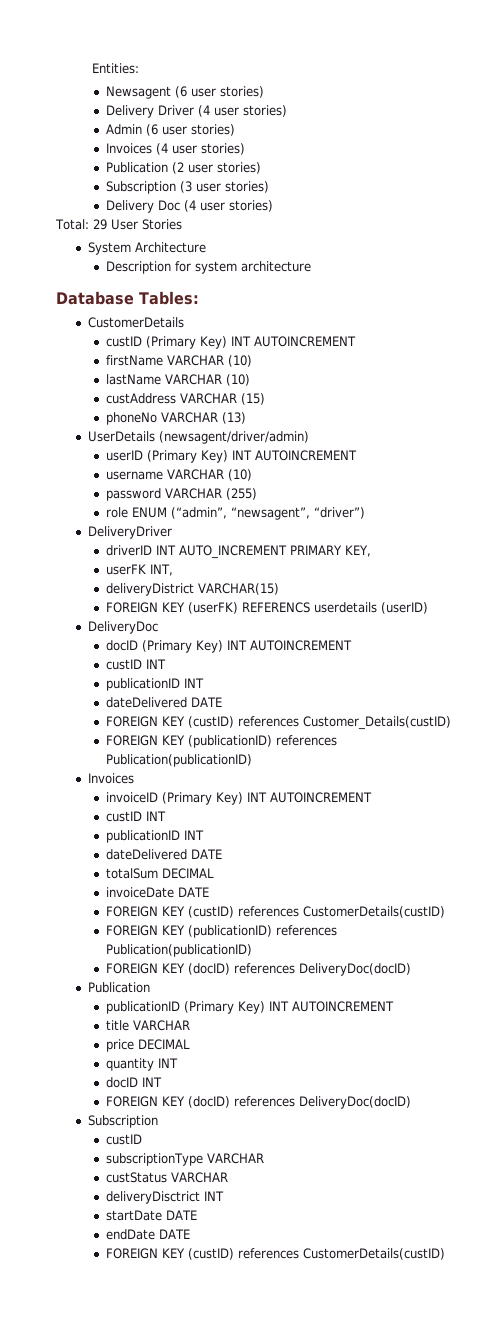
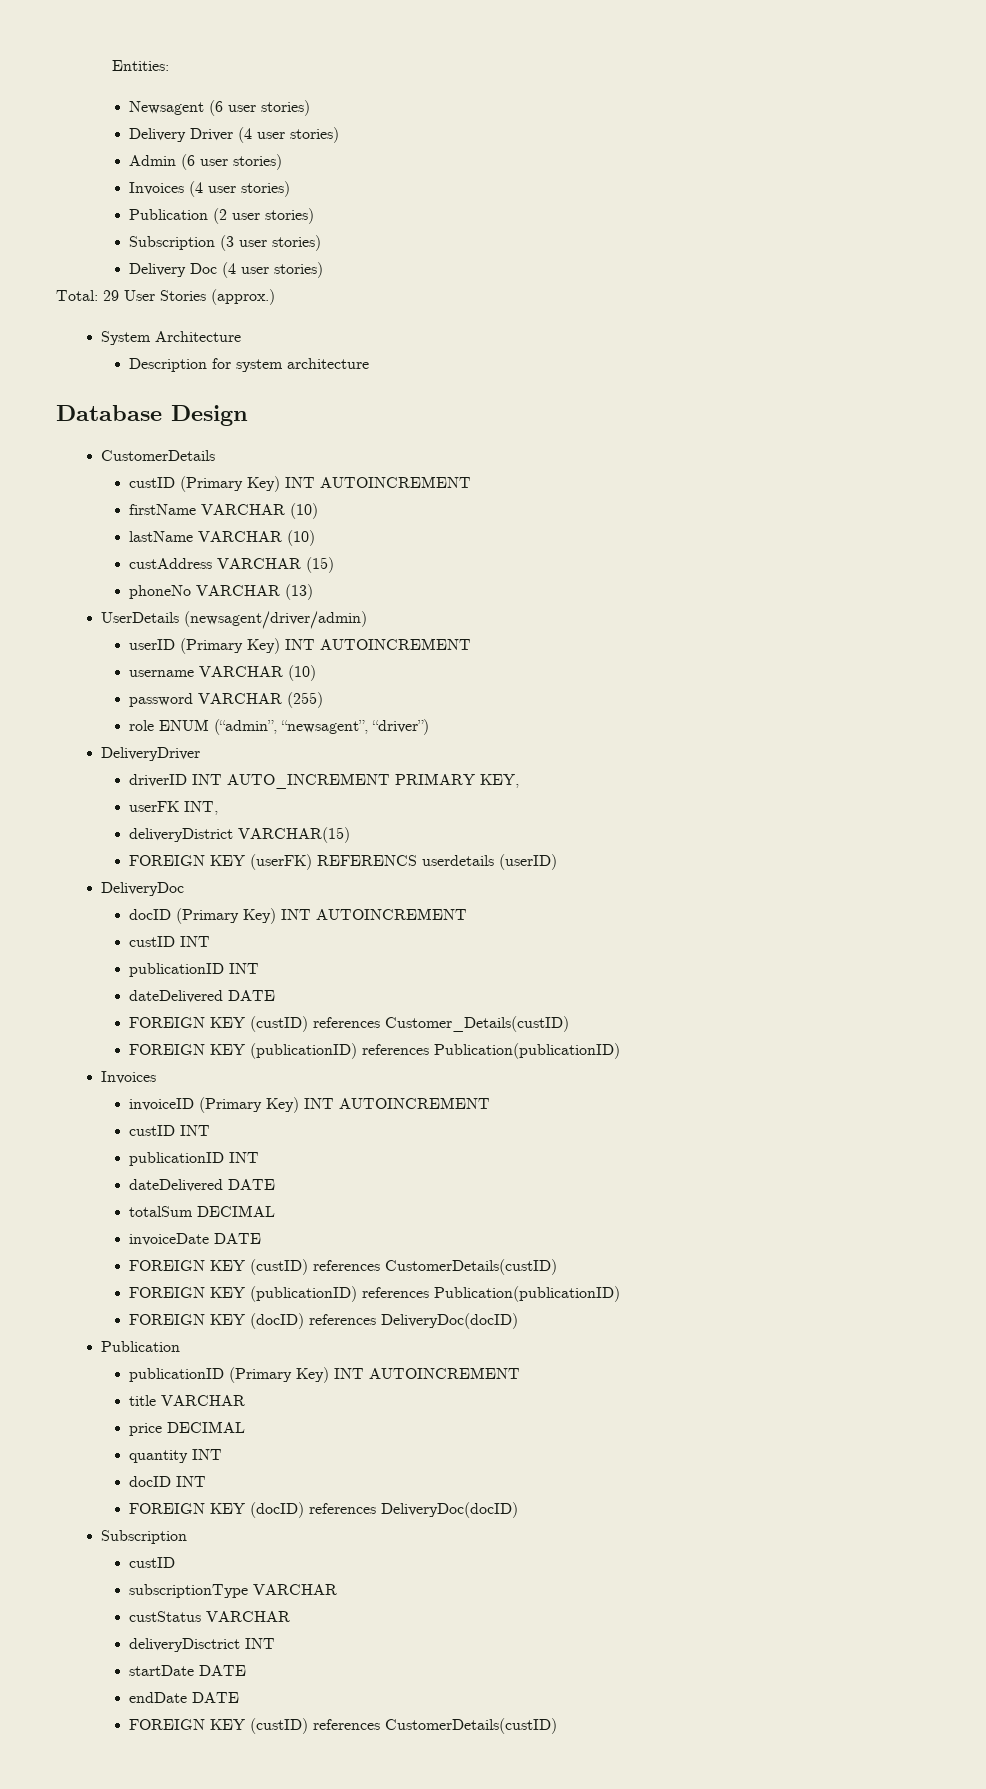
- Total: 29 User Stories
+ Total: 29 User Stories (approx.)
- Database Tables:
+ Database Design

